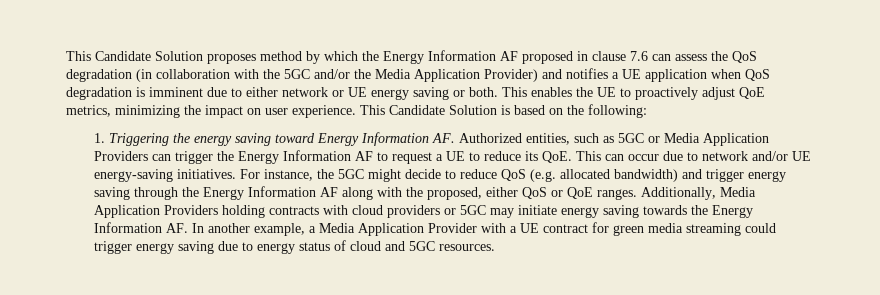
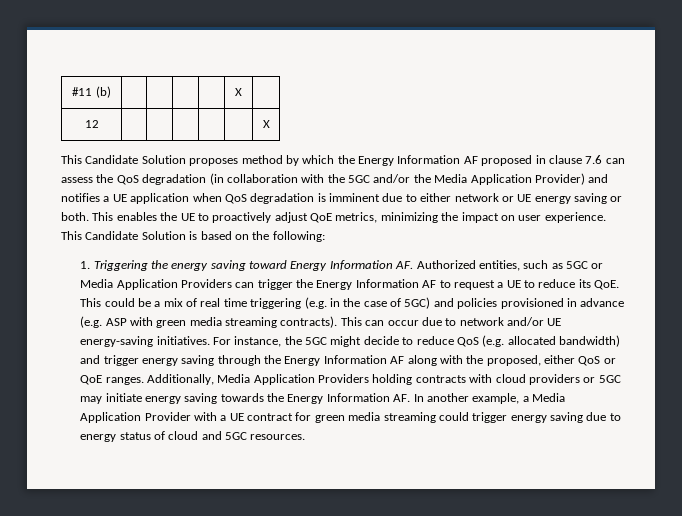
+ #11 (b) | | | | | X |
+ 12 | | | | | | X
- 1. Triggering the energy saving toward Energy Information AF. Authorized entities, such as 5GC or Media Application Providers can trigger the Energy Information AF to request a UE to reduce its QoE. This can occur due to network and/or UE energy-saving initiatives.
+ 1. Triggering the energy saving toward Energy Information AF. Authorized entities, such as 5GC or Media Application Providers can trigger the Energy Information AF to request a UE to reduce its QoE. This could be a mix of real time triggering (e.g. in the case of 5GC) and policies provisioned in advance (e.g. ASP with green media streaming contracts). This can occur due to network and/or UE energy-saving initiatives.

